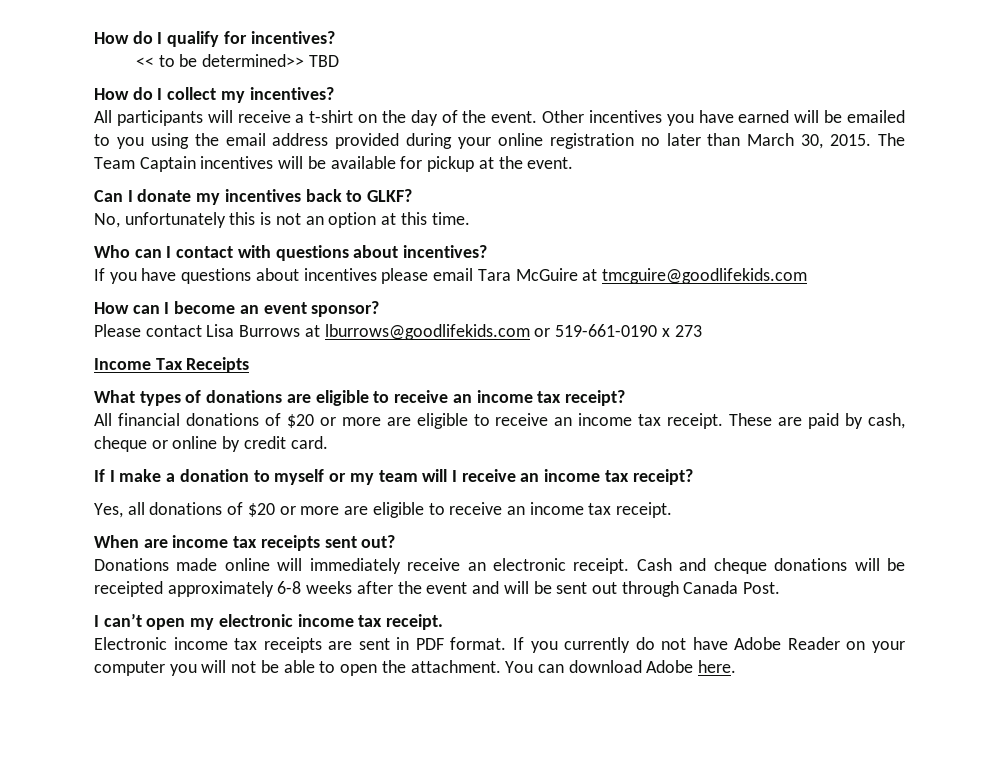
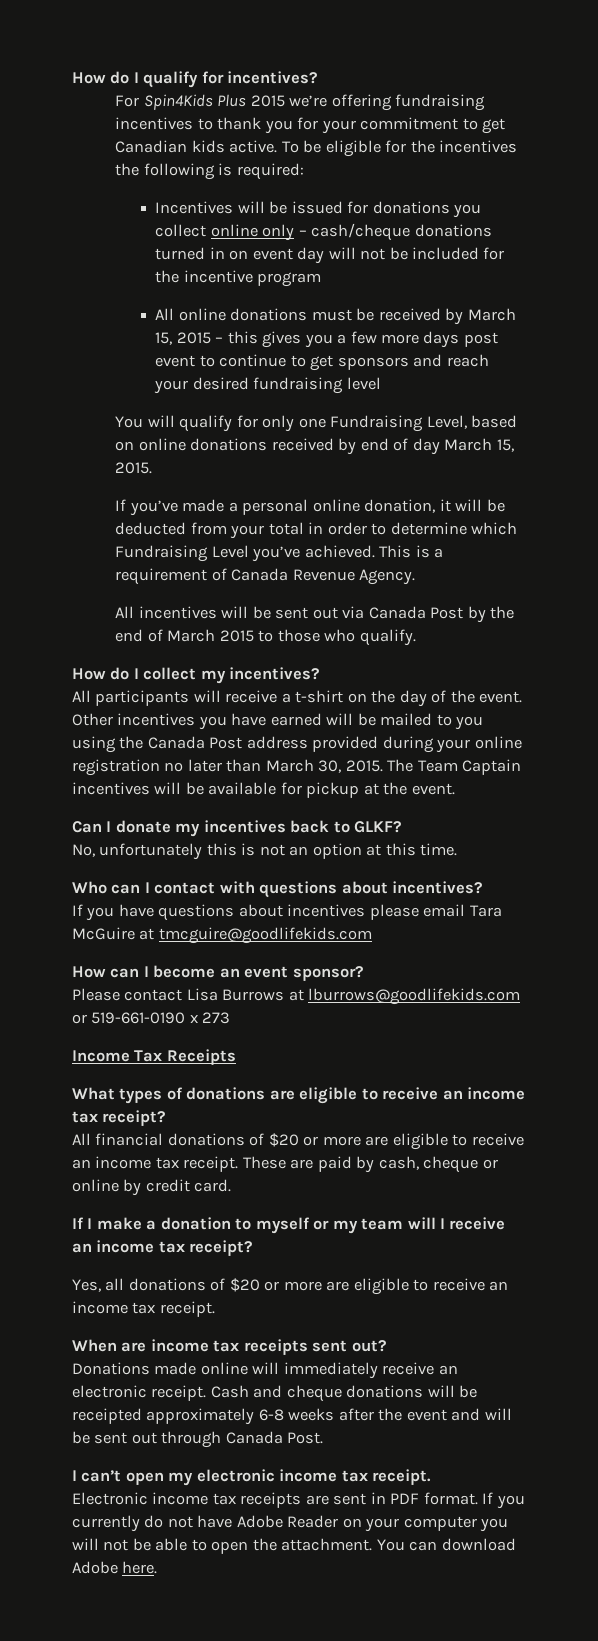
- << to be determined>> TBD
+ For Spin4Kids Plus 2015 we’re offering fundraising incentives to thank you for your commitment to get Canadian kids active. To be eligible for the incentives the following is required:
+ Incentives will be issued for donations you collect online only – cash/cheque donations turned in on event day will not be included for the incentive program
+ All online donations must be received by March 15, 2015 – this gives you a few more days post event to continue to get sponsors and reach your desired fundraising level
+ You will qualify for only one Fundraising Level, based on online donations received by end of day March 15, 2015.
+ If you’ve made a personal online donation, it will be deducted from your total in order to determine which Fundraising Level you’ve achieved. This is a requirement of Canada Revenue Agency.
+ All incentives will be sent out via Canada Post by the end of March 2015 to those who qualify.
- Other incentives you have earned will be emailed to you using the email address provided during your online registration no later than March 30, 2015.
+ Other incentives you have earned will be mailed to you using the Canada Post address provided during your online registration no later than March 30, 2015.

